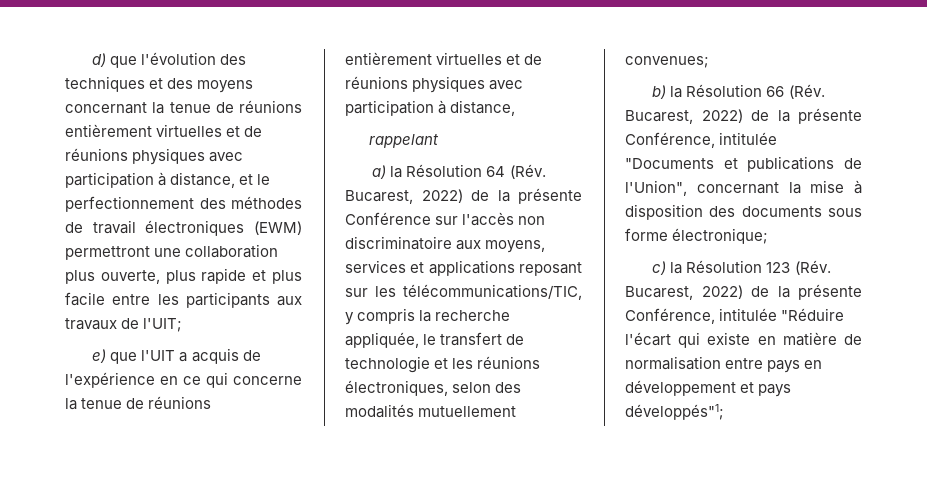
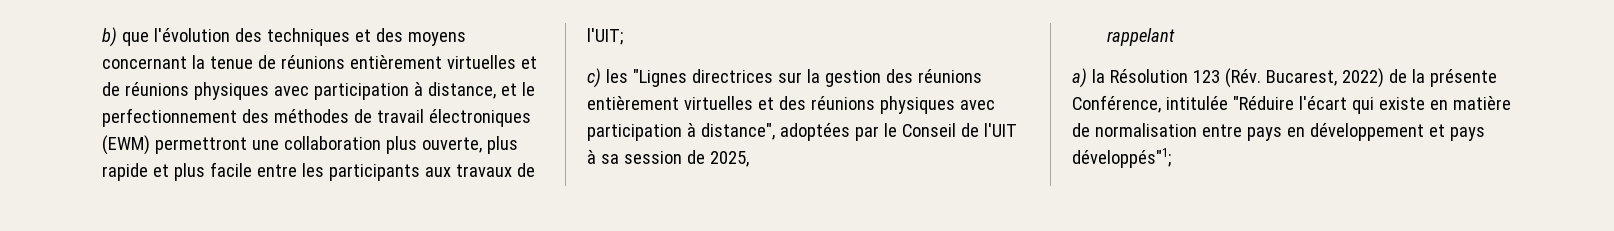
- d) que l'évolution des techniques et des moyens concernant la tenue de réunions entièrement virtuelles et de réunions physiques avec participation à distance, et le perfectionnement des méthodes de travail électroniques (EWM) permettront une collaboration plus ouverte, plus rapide et plus facile entre les participants aux travaux de l'UIT;
+ b) que l'évolution des techniques et des moyens concernant la tenue de réunions entièrement virtuelles et de réunions physiques avec participation à distance, et le perfectionnement des méthodes de travail électroniques (EWM) permettront une collaboration plus ouverte, plus rapide et plus facile entre les participants aux travaux de l'UIT;
- e) que l'UIT a acquis de l'expérience en ce qui concerne la tenue de réunions entièrement virtuelles et de réunions physiques avec participation à distance,
+ c) les "Lignes directrices sur la gestion des réunions entièrement virtuelles et des réunions physiques avec participation à distance", adoptées par le Conseil de l'UIT à sa session de 2025,
  rappelant
- a) la Résolution 64 (Rév. Bucarest, 2022) de la présente Conférence sur l'accès non discriminatoire aux moyens, services et applications reposant sur les télécommunications/TIC, y compris la recherche appliquée, le transfert de technologie et les réunions électroniques, selon des modalités mutuellement convenues;
- b) la Résolution 66 (Rév. Bucarest, 2022) de la présente Conférence, intitulée "Documents et publications de l'Union", concernant la mise à disposition des documents sous forme électronique;
- c) la Résolution 123 (Rév. Bucarest, 2022) de la présente Conférence, intitulée "Réduire l'écart qui existe en matière de normalisation entre pays en développement et pays développés"1;
+ a) la Résolution 123 (Rév. Bucarest, 2022) de la présente Conférence, intitulée "Réduire l'écart qui existe en matière de normalisation entre pays en développement et pays développés"1;

